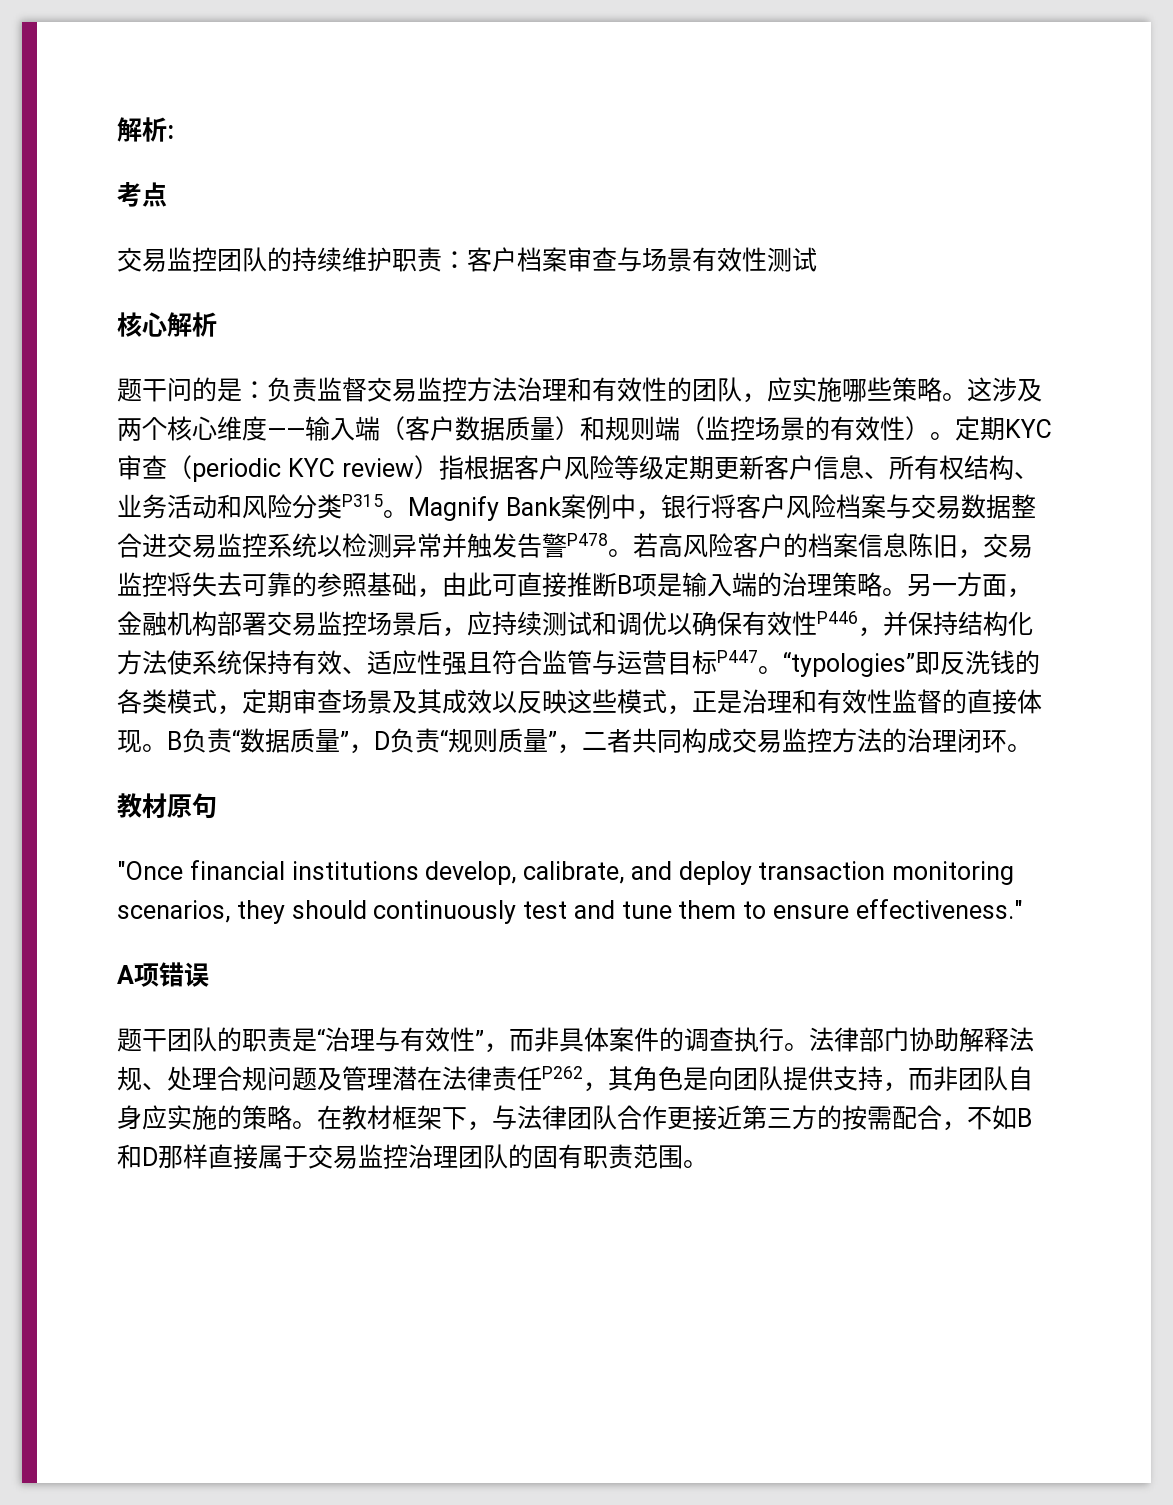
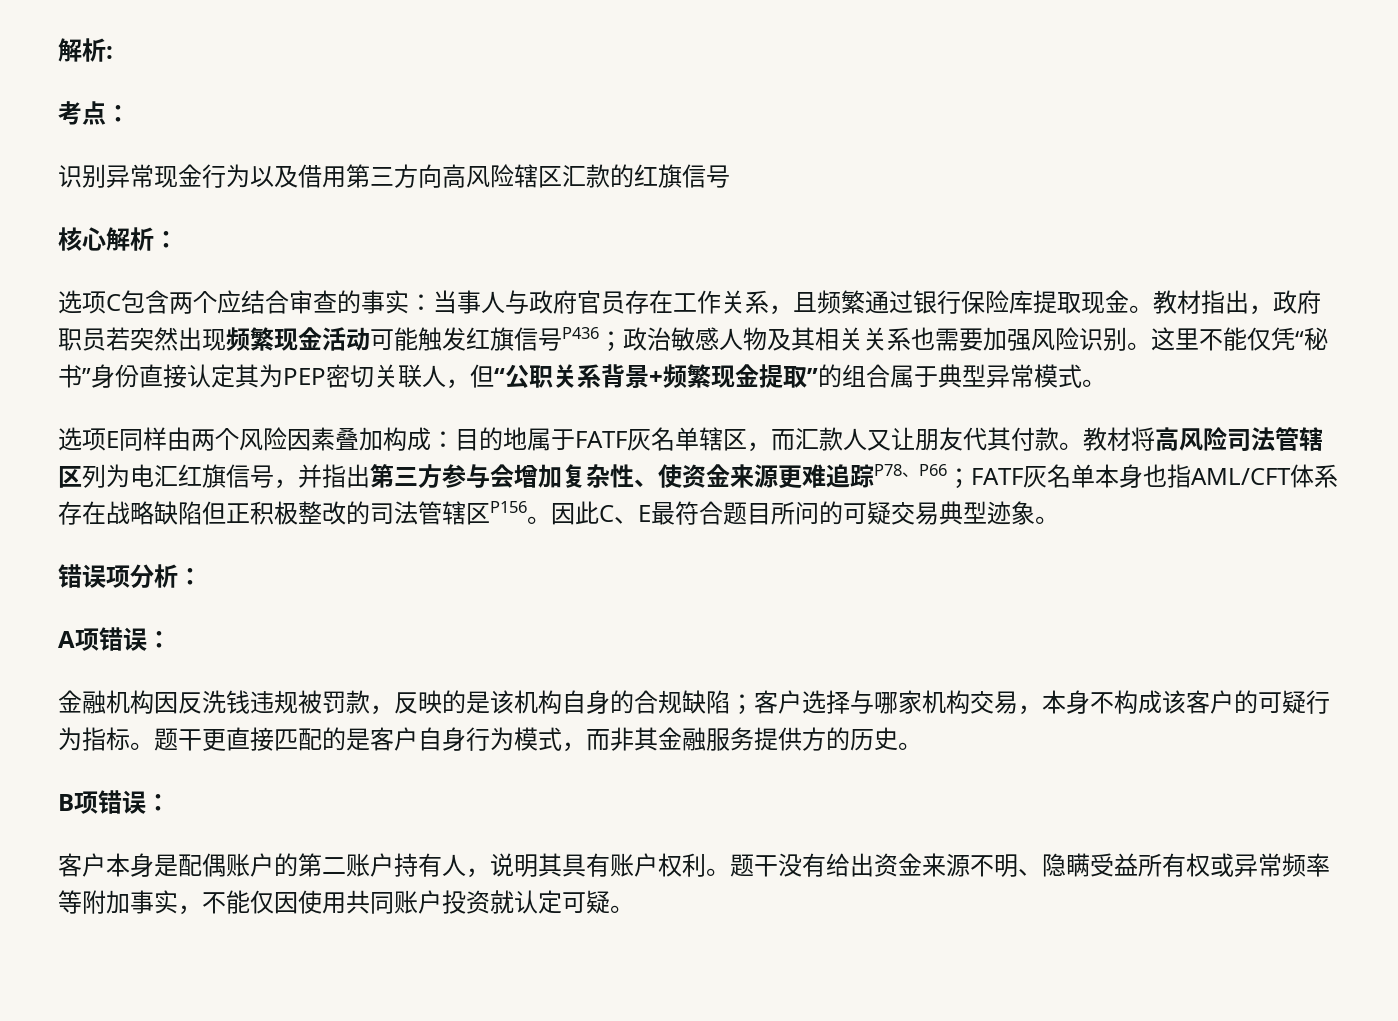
- 考点
- 交易监控团队的持续维护职责：客户档案审查与场景有效性测试
- 核心解析
- 题干问的是：负责监督交易监控方法治理和有效性的团队，应实施哪些策略。这涉及两个核心维度——输入端（客户数据质量）和规则端（监控场景的有效性）。定期KYC审查（periodic KYC review）指根据客户风险等级定期更新客户信息、所有权结构、业务活动和风险分类P315。Magnify Bank案例中，银行将客户风险档案与交易数据整合进交易监控系统以检测异常并触发告警P478。若高风险客户的档案信息陈旧，交易监控将失去可靠的参照基础，由此可直接推断B项是输入端的治理策略。另一方面，金融机构部署交易监控场景后，应持续测试和调优以确保有效性P446，并保持结构化方法使系统保持有效、适应性强且符合监管与运营目标P447。“typologies”即反洗钱的各类模式，定期审查场景及其成效以反映这些模式，正是治理和有效性监督的直接体现。B负责“数据质量”，D负责“规则质量”，二者共同构成交易监控方法的治理闭环。
- 教材原句
- "Once financial institutions develop, calibrate, and deploy transaction monitoring scenarios, they should continuously test and tune them to ensure effectiveness."
- A项错误
- 题干团队的职责是“治理与有效性”，而非具体案件的调查执行。法律部门协助解释法规、处理合规问题及管理潜在法律责任P262，其角色是向团队提供支持，而非团队自身应实施的策略。在教材框架下，与法律团队合作更接近第三方的按需配合，不如B和D那样直接属于交易监控治理团队的固有职责范围。
+ 考点：
+ 识别异常现金行为以及借用第三方向高风险辖区汇款的红旗信号
+ 核心解析：
+ 选项C包含两个应结合审查的事实：当事人与政府官员存在工作关系，且频繁通过银行保险库提取现金。教材指出，政府职员若突然出现频繁现金活动可能触发红旗信号P436；政治敏感人物及其相关关系也需要加强风险识别。这里不能仅凭“秘书”身份直接认定其为PEP密切关联人，但“公职关系背景+频繁现金提取”的组合属于典型异常模式。
+ 选项E同样由两个风险因素叠加构成：目的地属于FATF灰名单辖区，而汇款人又让朋友代其付款。教材将高风险司法管辖区列为电汇红旗信号，并指出第三方参与会增加复杂性、使资金来源更难追踪P78、P66；FATF灰名单本身也指AML/CFT体系存在战略缺陷但正积极整改的司法管辖区P156。因此C、E最符合题目所问的可疑交易典型迹象。
+ 错误项分析：
+ A项错误：
+ 金融机构因反洗钱违规被罚款，反映的是该机构自身的合规缺陷；客户选择与哪家机构交易，本身不构成该客户的可疑行为指标。题干更直接匹配的是客户自身行为模式，而非其金融服务提供方的历史。
+ B项错误：
+ 客户本身是配偶账户的第二账户持有人，说明其具有账户权利。题干没有给出资金来源不明、隐瞒受益所有权或异常频率等附加事实，不能仅因使用共同账户投资就认定可疑。

